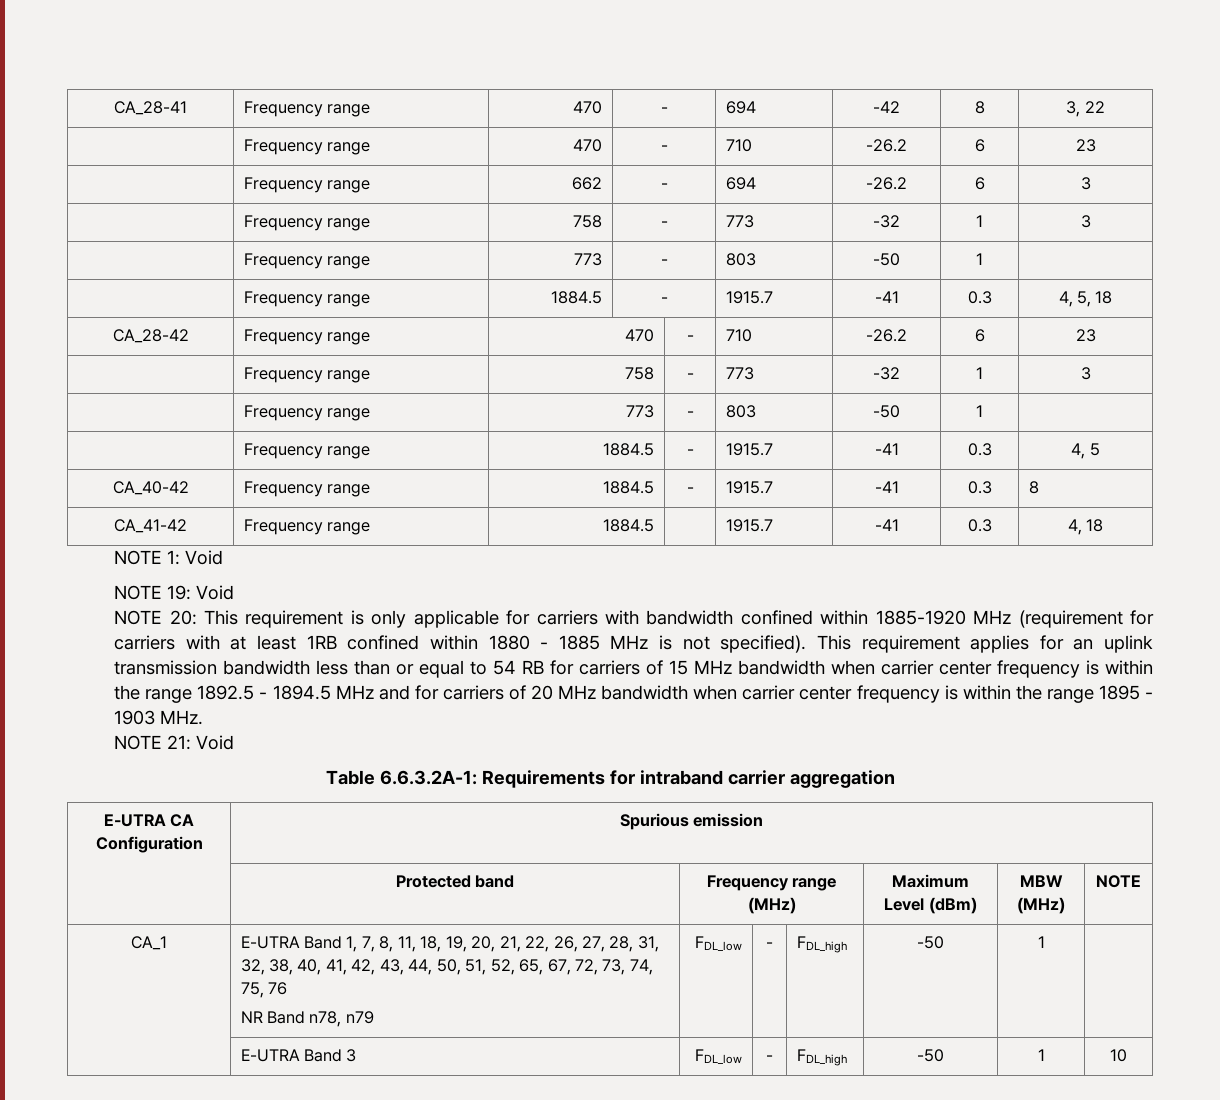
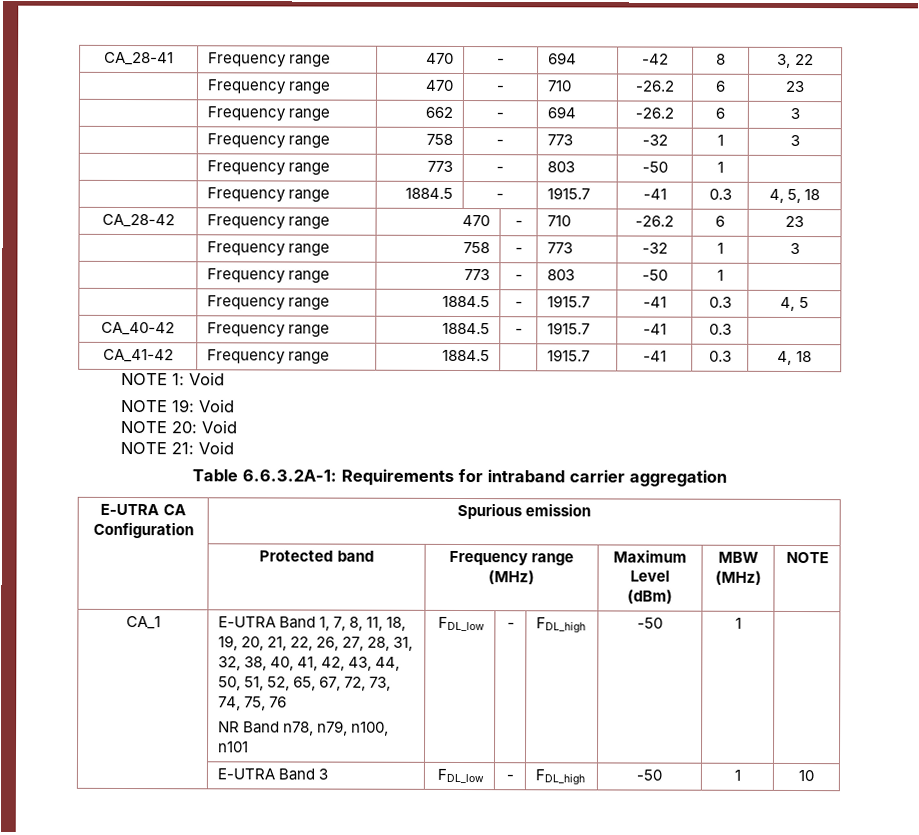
- CA_40-42 | Frequency range | 1884.5 | - | 1915.7 | -41 | 0.3 | 8
+ CA_40-42 | Frequency range | 1884.5 | - | 1915.7 | -41 | 0.3 |
- NOTE 20: This requirement is only applicable for carriers with bandwidth confined within 1885-1920 MHz (requirement for carriers with at least 1RB confined within 1880 - 1885 MHz is not specified). This requirement applies for an uplink transmission bandwidth less than or equal to 54 RB for carriers of 15 MHz bandwidth when carrier center frequency is within the range 1892.5 - 1894.5 MHz and for carriers of 20 MHz bandwidth when carrier center frequency is within the range 1895 - 1903 MHz.
+ NOTE 20: Void
- NR Band n78, n79
+ NR Band n78, n79, n100, n101

